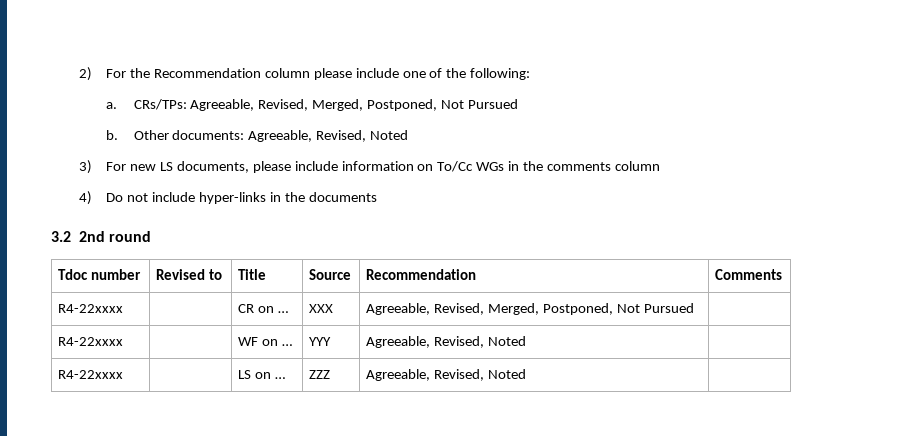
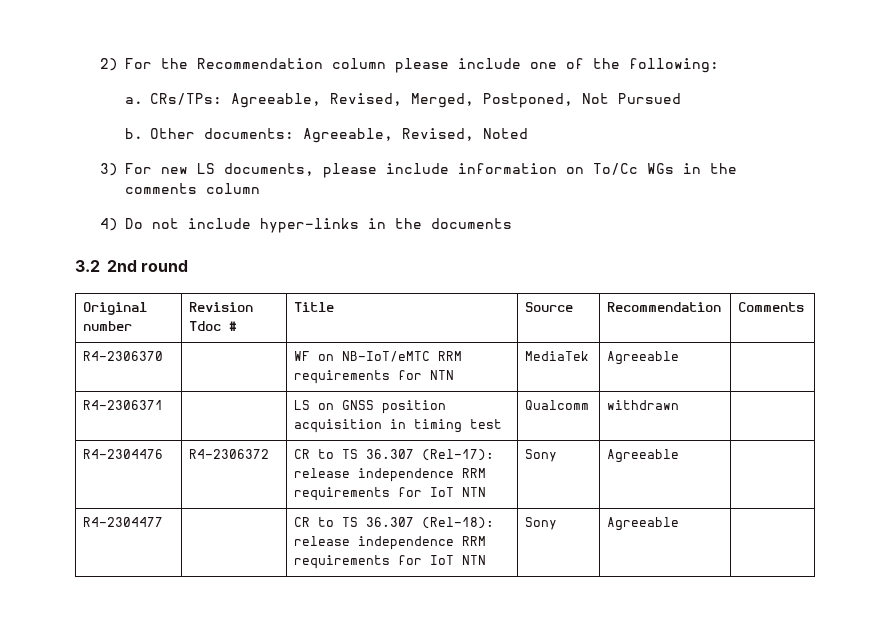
- Tdoc number | Revised to | Title | Source | Recommendation | Comments
+ Original number | Revision Tdoc # | Title | Source | Recommendation | Comments
- R4-22xxxx | | CR on … | XXX | Agreeable, Revised, Merged, Postponed, Not Pursued |
- R4-22xxxx | | WF on … | YYY | Agreeable, Revised, Noted |
- R4-22xxxx | | LS on … | ZZZ | Agreeable, Revised, Noted |
+ R4-2306370 | | WF on NB-IoT/eMTC RRM requirements for NTN | MediaTek | Agreeable |
+ R4-2306371 | | LS on GNSS position acquisition in timing test | Qualcomm | withdrawn |
+ R4-2304476 | R4-2306372 | CR to TS 36.307 (Rel-17): release independence RRM requirements for IoT NTN | Sony | Agreeable |
+ R4-2304477 | | CR to TS 36.307 (Rel-18): release independence RRM requirements for IoT NTN | Sony | Agreeable |

